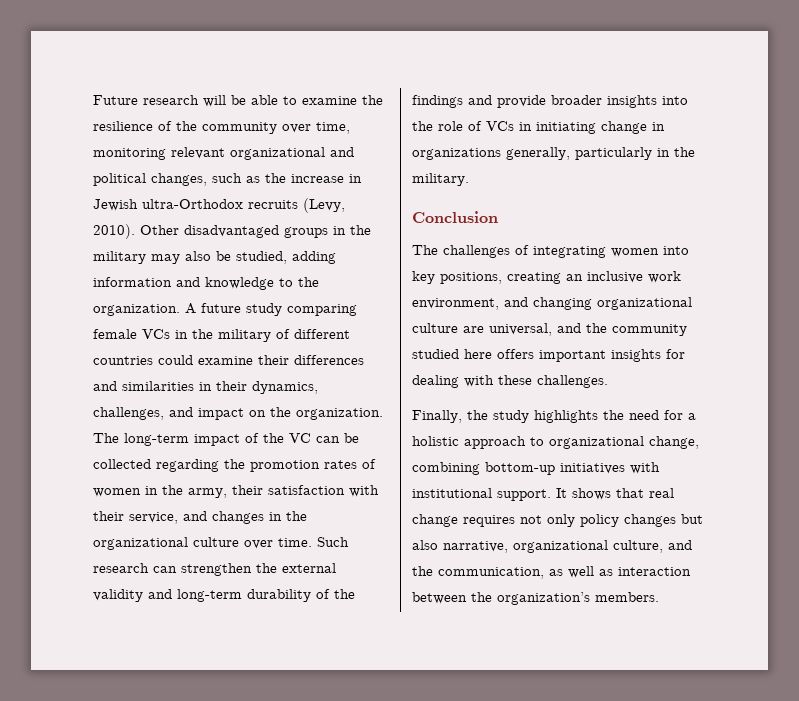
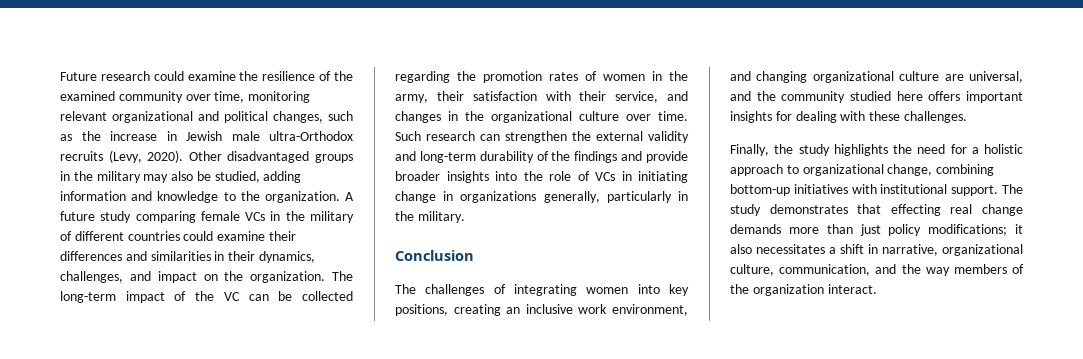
- Future research will be able to examine the resilience of the community over time, monitoring relevant organizational and political changes, such as the increase in Jewish ultra-Orthodox recruits (Levy, 2010).
+ Future research could examine the resilience of the examined community over time, monitoring relevant organizational and political changes, such as the increase in Jewish male ultra-Orthodox recruits (Levy, 2020).
- It shows that real change requires not only policy changes but also narrative, organizational culture, and the communication, as well as interaction between the organization’s members.
+ The study demonstrates that effecting real change demands more than just policy modifications; it also necessitates a shift in narrative, organizational culture, communication, and the way members of the organization interact.

